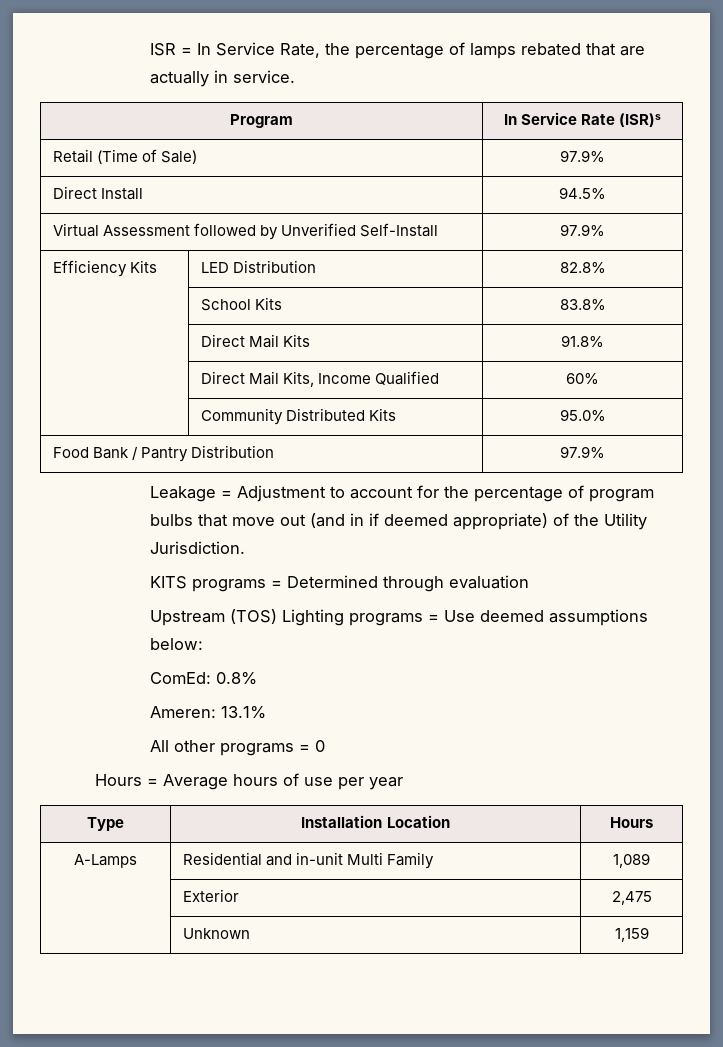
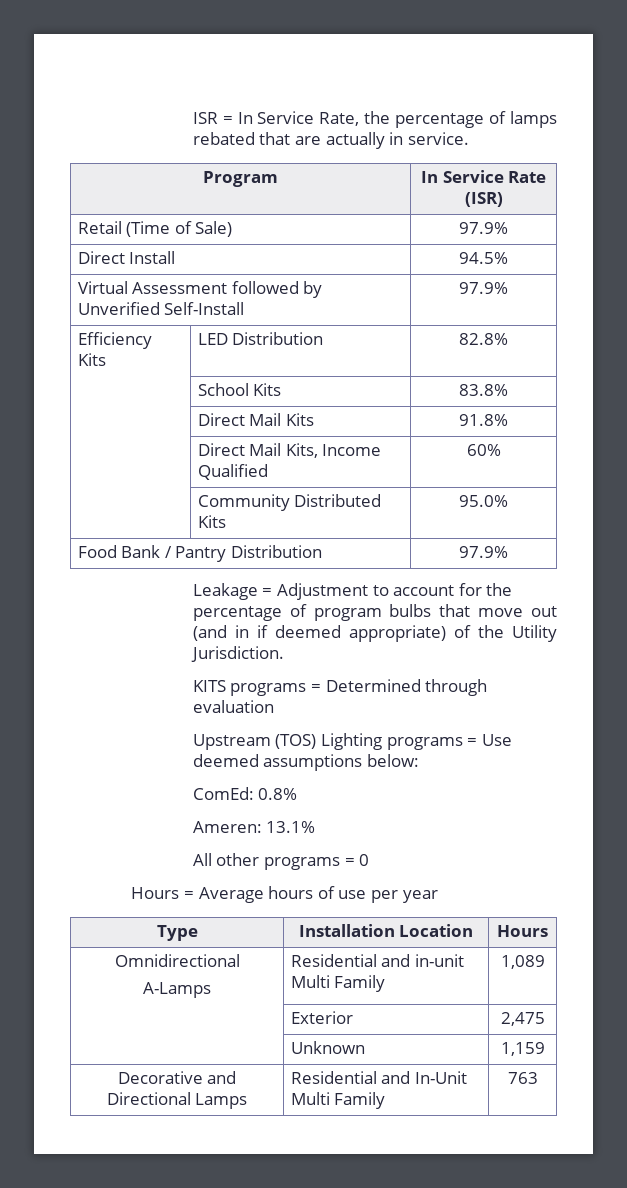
- Program | In Service Rate (ISR)s
+ Program | In Service Rate (ISR)
+ Omnidirectional
+ Decorative and Directional Lamps | Residential and In-Unit Multi Family | 763

